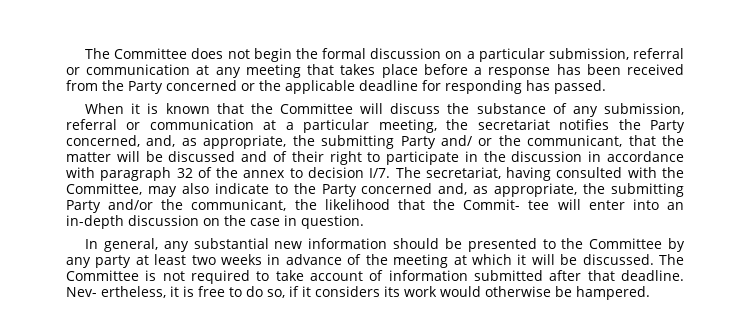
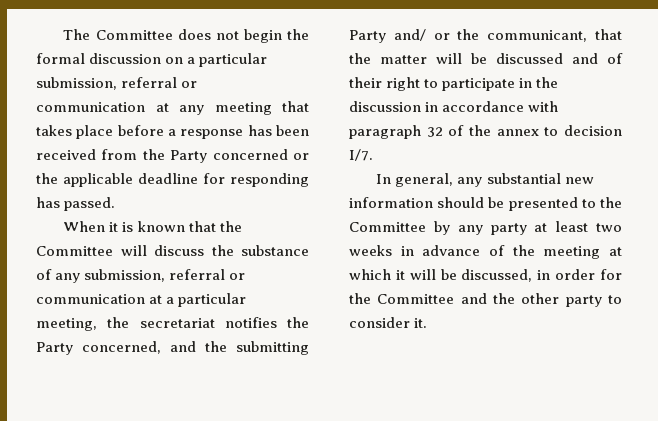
- When it is known that the Committee will discuss the substance of any submission, referral or communication at a particular meeting, the secretariat notifies the Party concerned, and, as appropriate, the submitting Party and/ or the communicant, that the matter will be discussed and of their right to participate in the discussion in accordance with paragraph 32 of the annex to decision I/7. The secretariat, having consulted with the Committee, may also indicate to the Party concerned and, as appropriate, the submitting Party and/or the communicant, the likelihood that the Commit- tee will enter into an in-depth discussion on the case in question.
+ When it is known that the Committee will discuss the substance of any submission, referral or communication at a particular meeting, the secretariat notifies the Party concerned, and the submitting Party and/ or the communicant, that the matter will be discussed and of their right to participate in the discussion in accordance with paragraph 32 of the annex to decision I/7.
- In general, any substantial new information should be presented to the Committee by any party at least two weeks in advance of the meeting at which it will be discussed. The Committee is not required to take account of information submitted after that deadline. Nev- ertheless, it is free to do so, if it considers its work would otherwise be hampered.
+ In general, any substantial new information should be presented to the Committee by any party at least two weeks in advance of the meeting at which it will be discussed, in order for the Committee and the other party to consider it.

